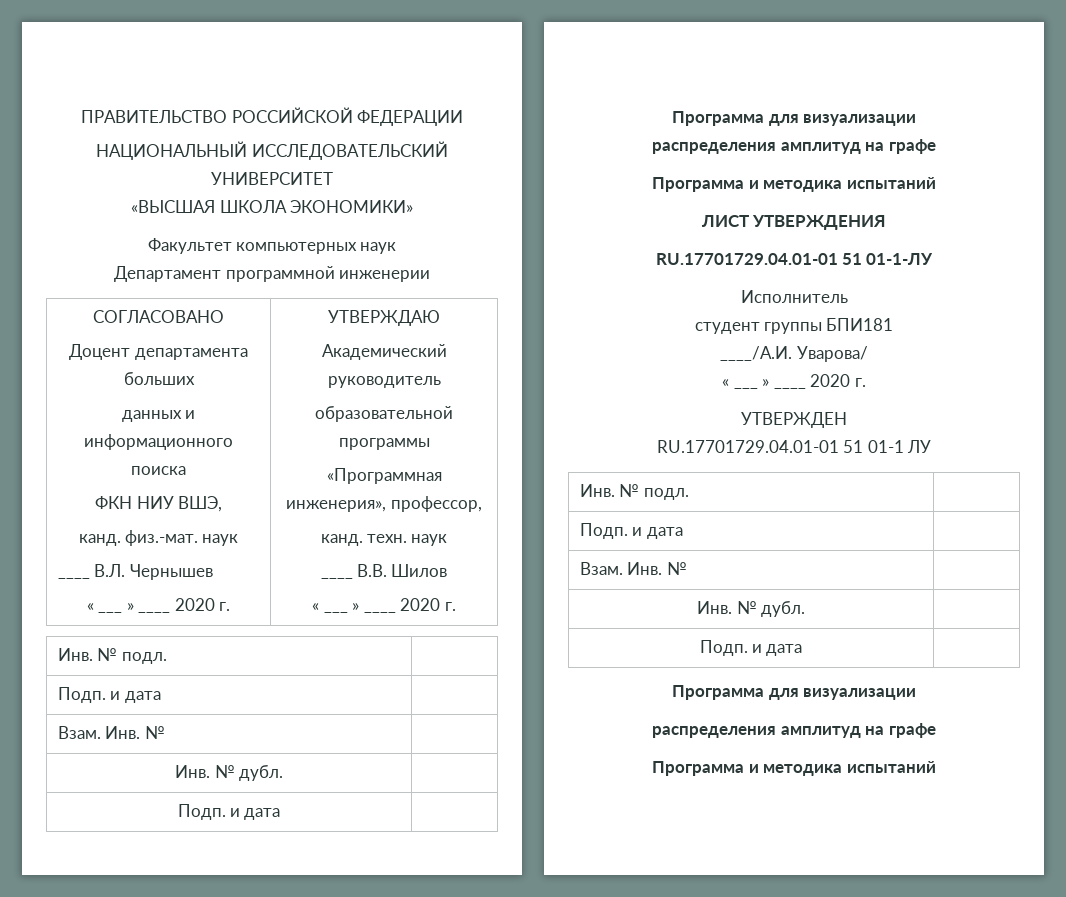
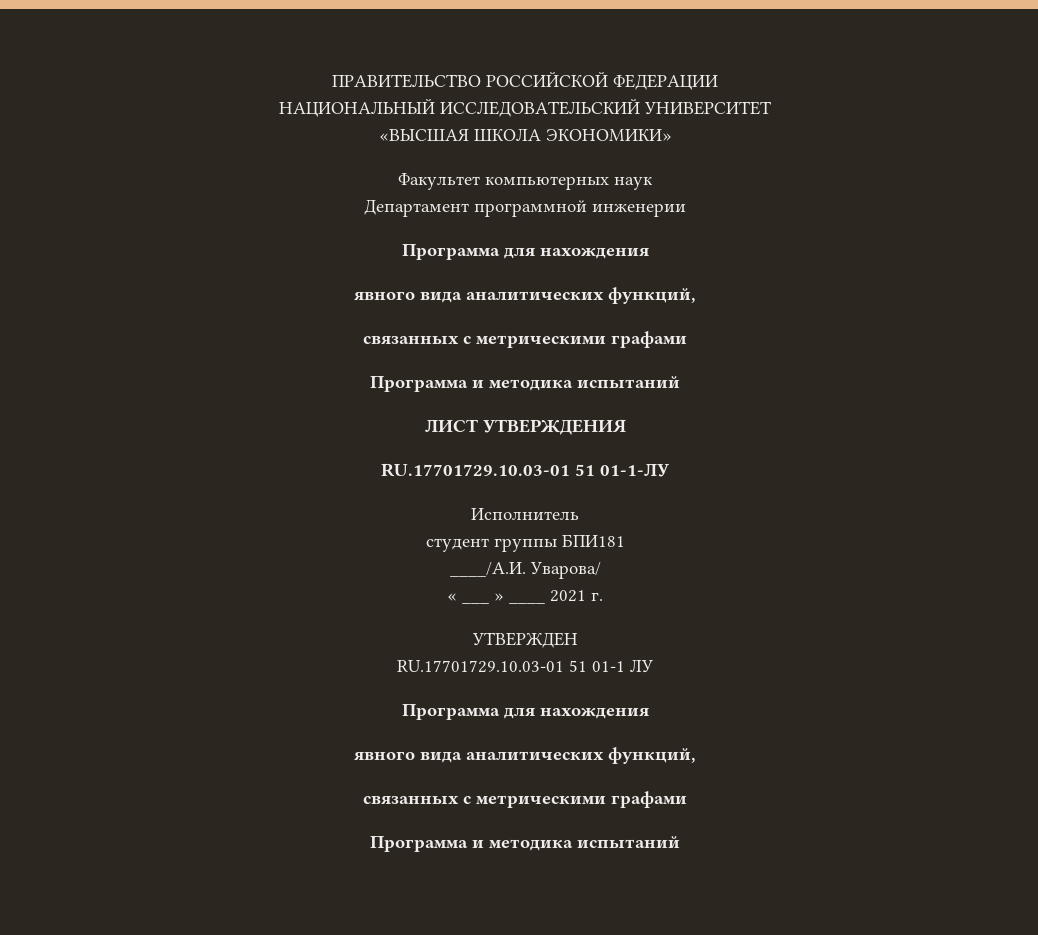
  Департамент программной инженерии
- СОГЛАСОВАНО
- Доцент департамента больших
- данных и информационного поиска
- ФКН НИУ ВШЭ,
- канд. физ.-мат. наук
- ____ В.Л. Чернышев
- « ___ » ____ 2020 г. | УТВЕРЖДАЮ
- Академический руководитель
- образовательной программы
- «Программная инженерия», профессор,
- канд. техн. наук
- ____ В.В. Шилов
- « ___ » ____ 2020 г.
- Инв. № подл. |
- Подп. и дата |
- Взам. Инв. № |
- Инв. № дубл. |
- Подп. и дата |
- Программа для визуализации
- распределения амплитуд на графе
+ Программа для нахождения
+ явного вида аналитических функций,
+ связанных с метрическими графами
- RU.17701729.04.01-01 51 01-1-ЛУ
+ RU.17701729.10.03-01 51 01-1-ЛУ
  ____/А.И. Уварова/
- « ___ » ____ 2020 г.
+ « ___ » ____ 2021 г.
- RU.17701729.04.01-01 51 01-1 ЛУ
- Инв. № подл. |
- Подп. и дата |
- Взам. Инв. № |
- Инв. № дубл. |
- Подп. и дата |
- Программа для визуализации
- распределения амплитуд на графе
+ RU.17701729.10.03-01 51 01-1 ЛУ
+ Программа для нахождения
+ явного вида аналитических функций,
+ связанных с метрическими графами

